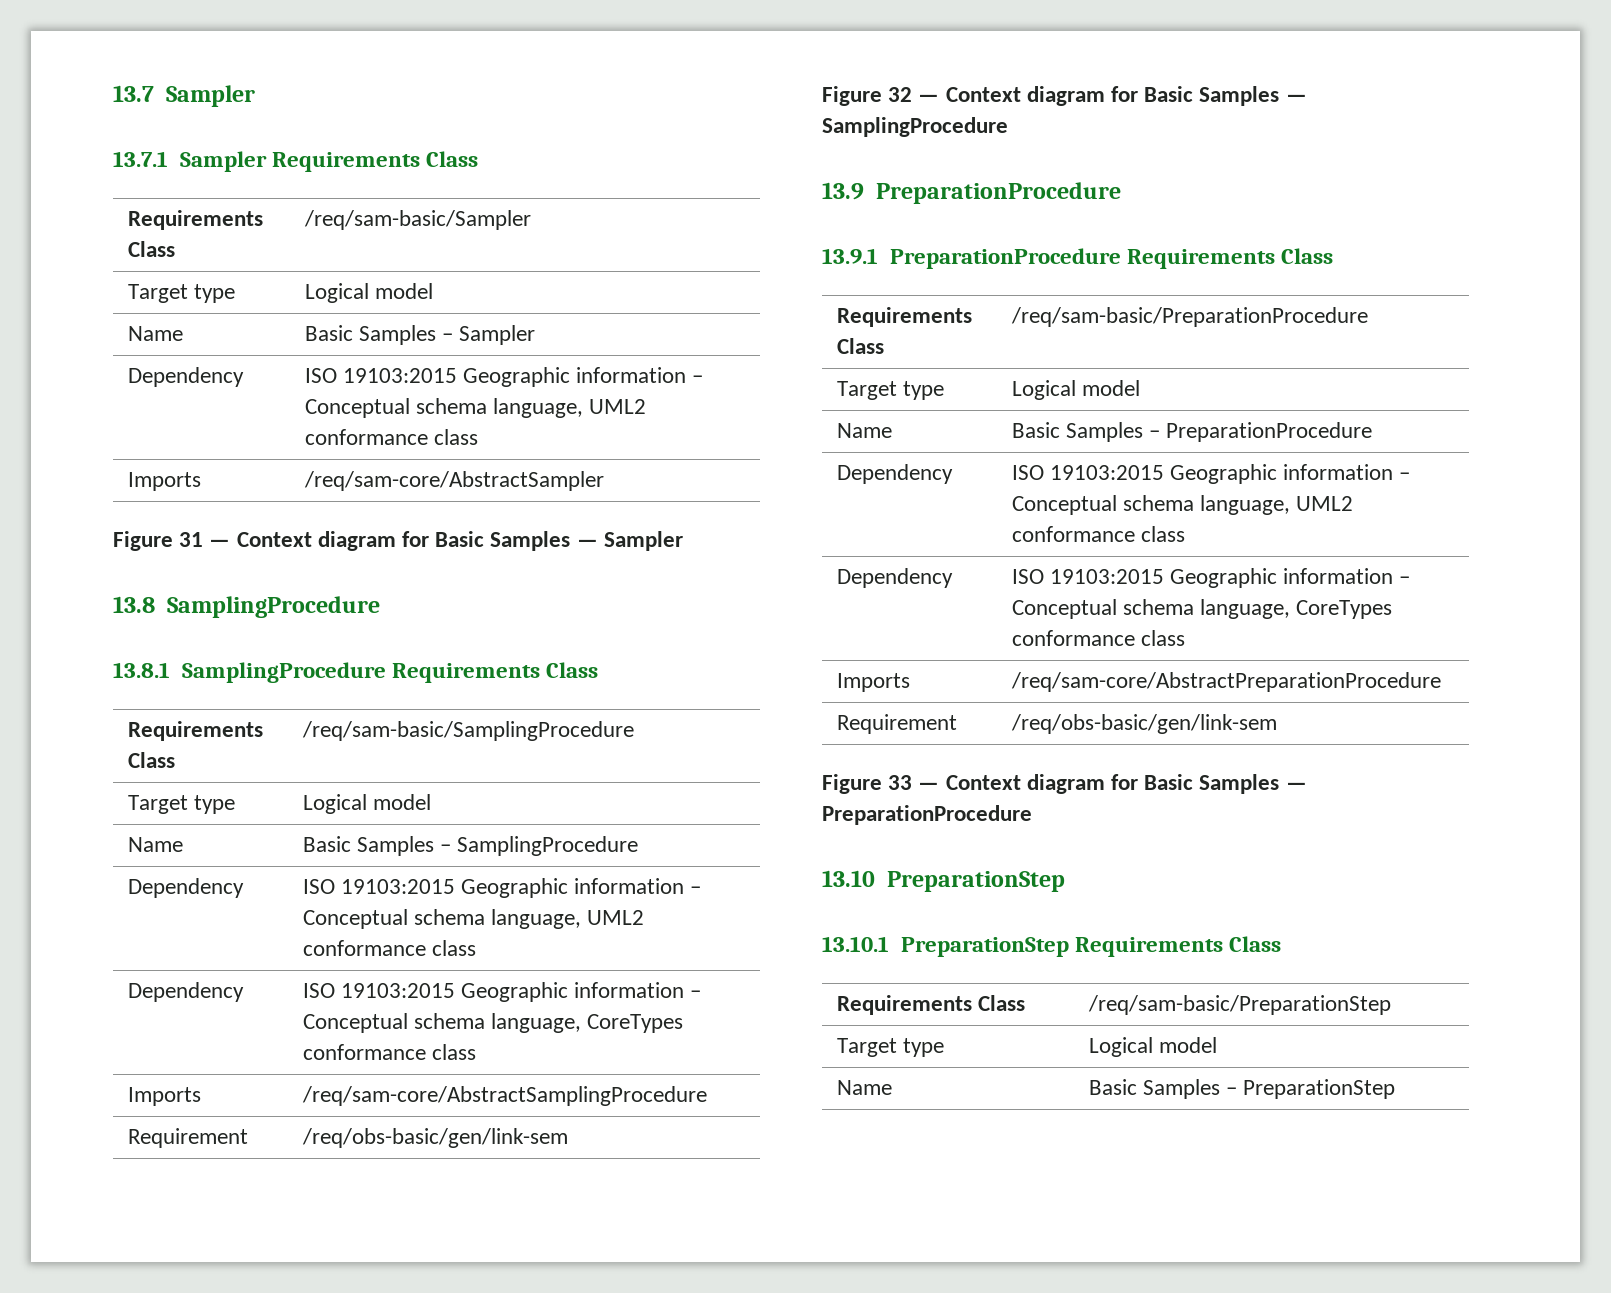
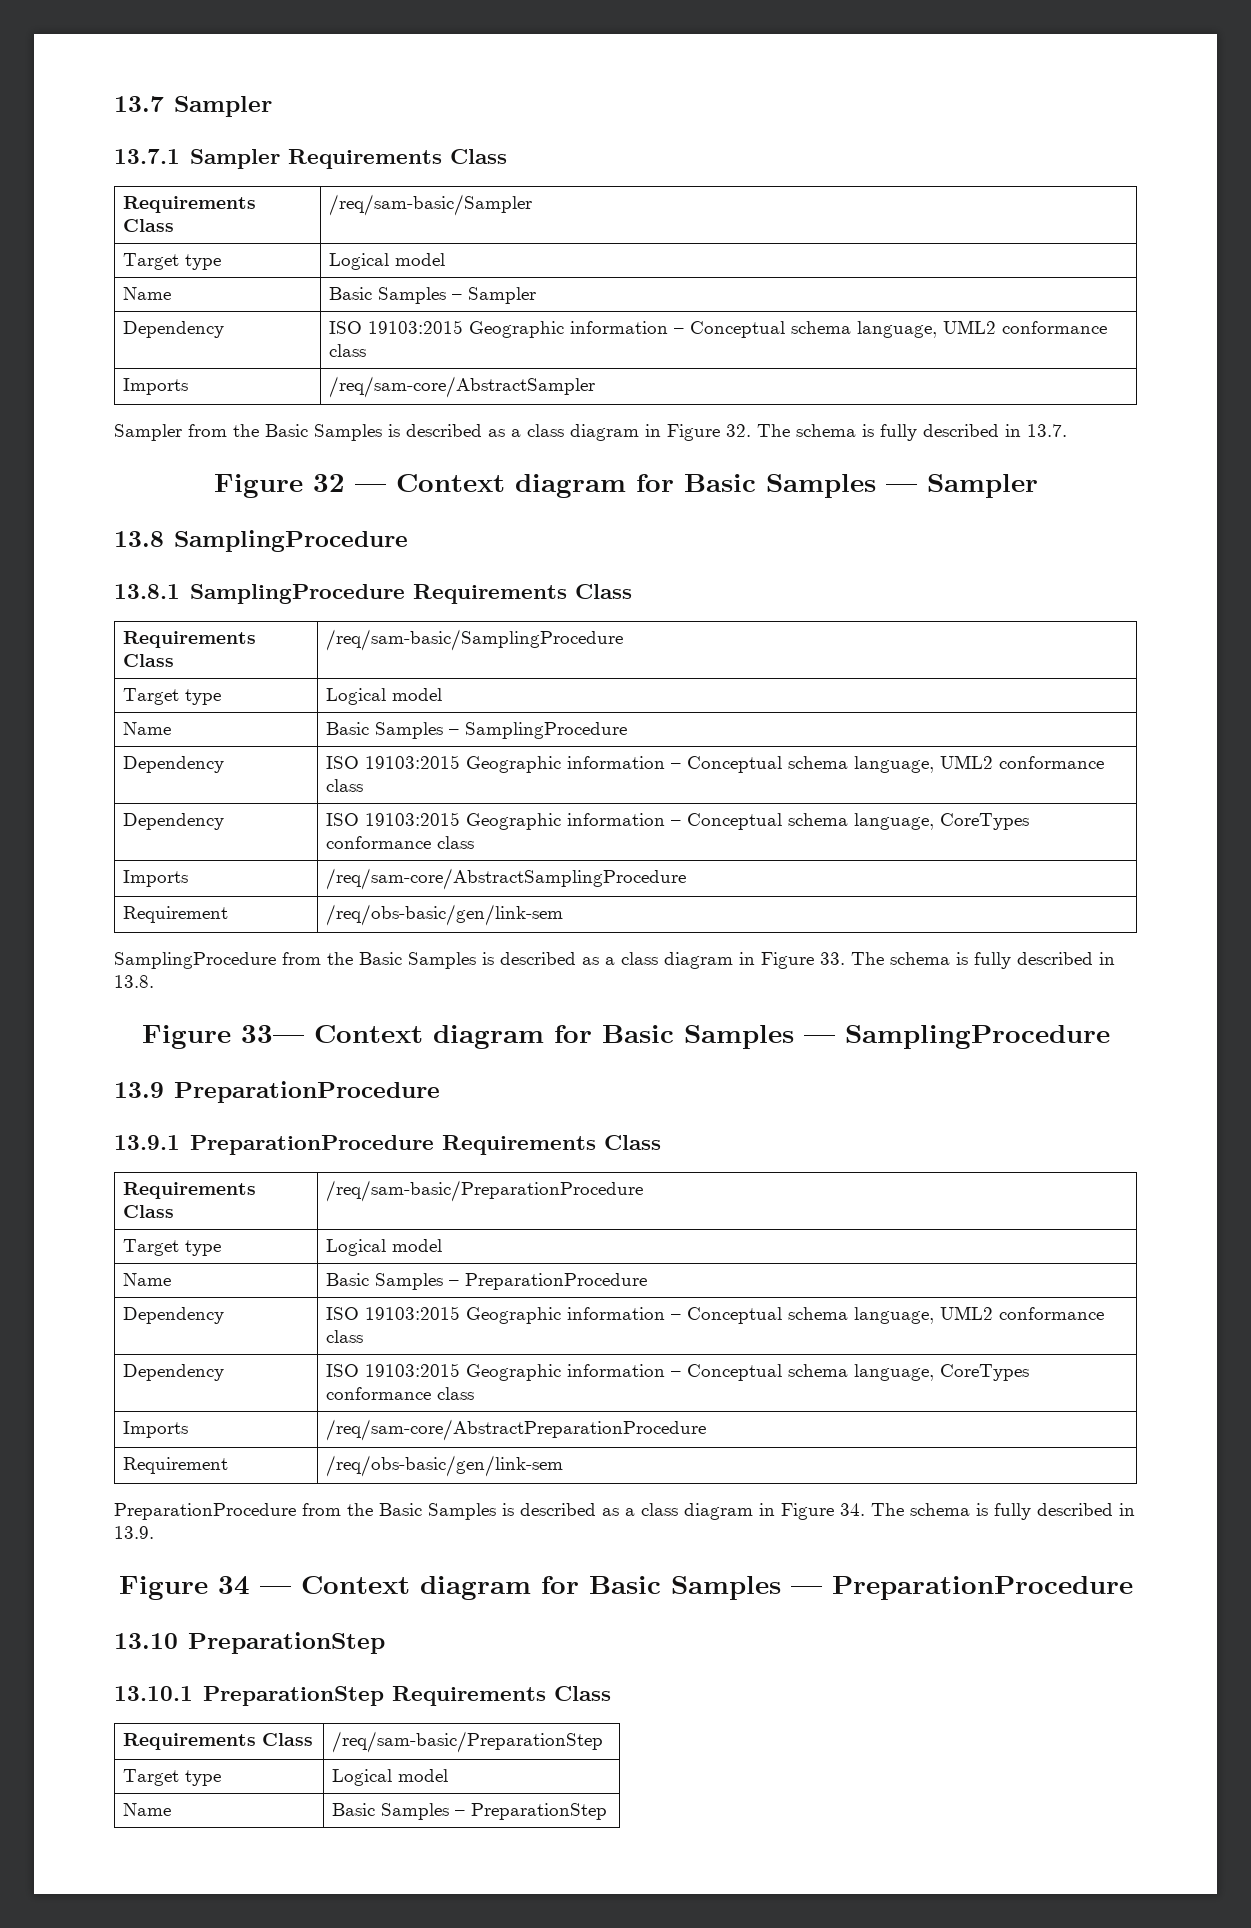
- Figure 31 — Context diagram for Basic Samples — Sampler
+ Sampler from the Basic Samples is described as a class diagram in Figure 32. The schema is fully described in 13.7.
+ Figure 32 — Context diagram for Basic Samples — Sampler
- Figure 32 — Context diagram for Basic Samples — SamplingProcedure
+ SamplingProcedure from the Basic Samples is described as a class diagram in Figure 33. The schema is fully described in 13.8.
+ Figure 33— Context diagram for Basic Samples — SamplingProcedure
- Figure 33 — Context diagram for Basic Samples — PreparationProcedure
+ PreparationProcedure from the Basic Samples is described as a class diagram in Figure 34. The schema is fully described in 13.9.
+ Figure 34 — Context diagram for Basic Samples — PreparationProcedure

